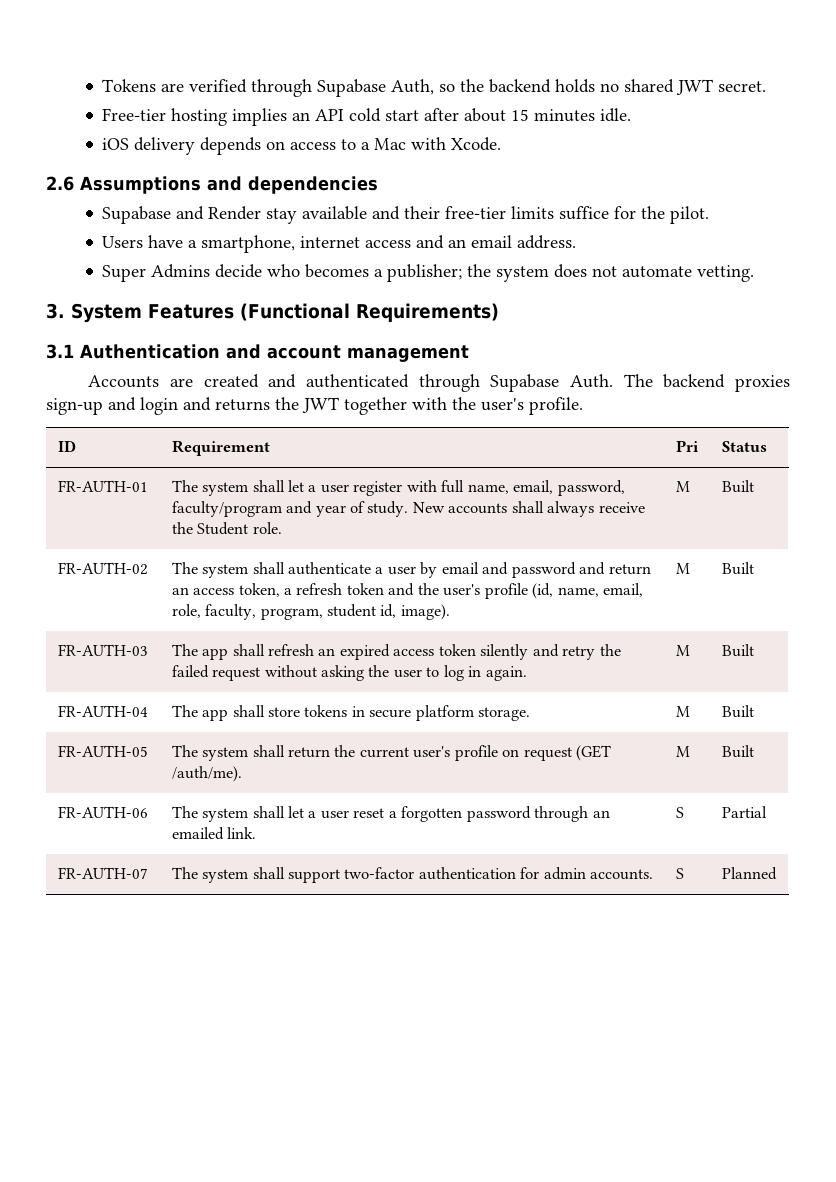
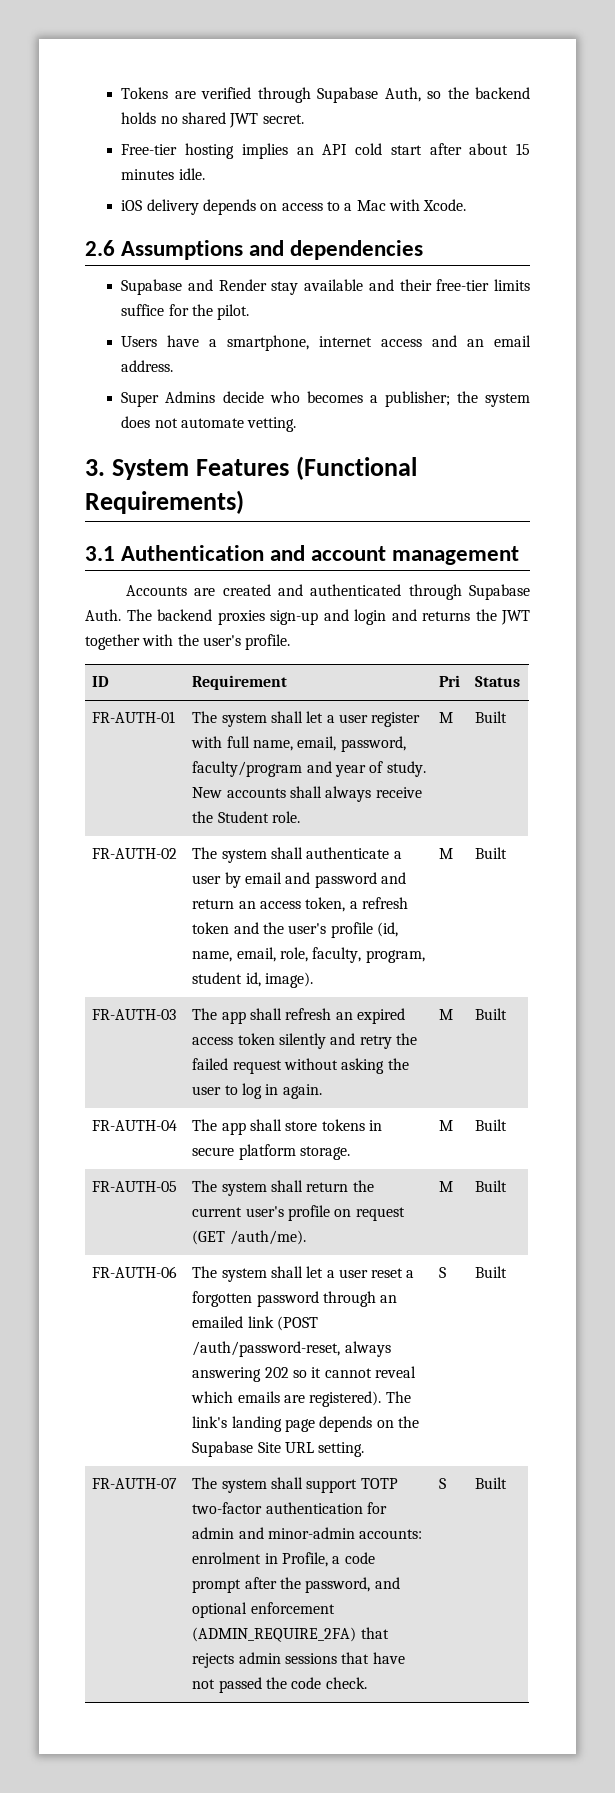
- The system shall let a user reset a forgotten password through an emailed link. | S | Partial
+ The system shall let a user reset a forgotten password through an emailed link (POST /auth/password-reset, always answering 202 so it cannot reveal which emails are registered). The link's landing page depends on the Supabase Site URL setting. | S | Built
- FR-AUTH-07 | The system shall support two-factor authentication for admin accounts. | S | Planned
+ FR-AUTH-07 | The system shall support TOTP two-factor authentication for admin and minor-admin accounts: enrolment in Profile, a code prompt after the password, and optional enforcement (ADMIN_REQUIRE_2FA) that rejects admin sessions that have not passed the code check. | S | Built

